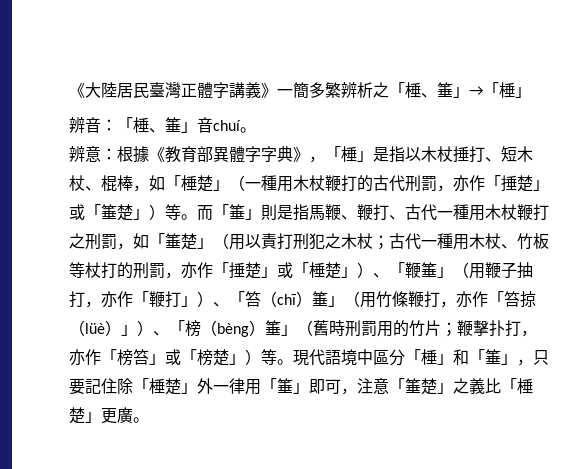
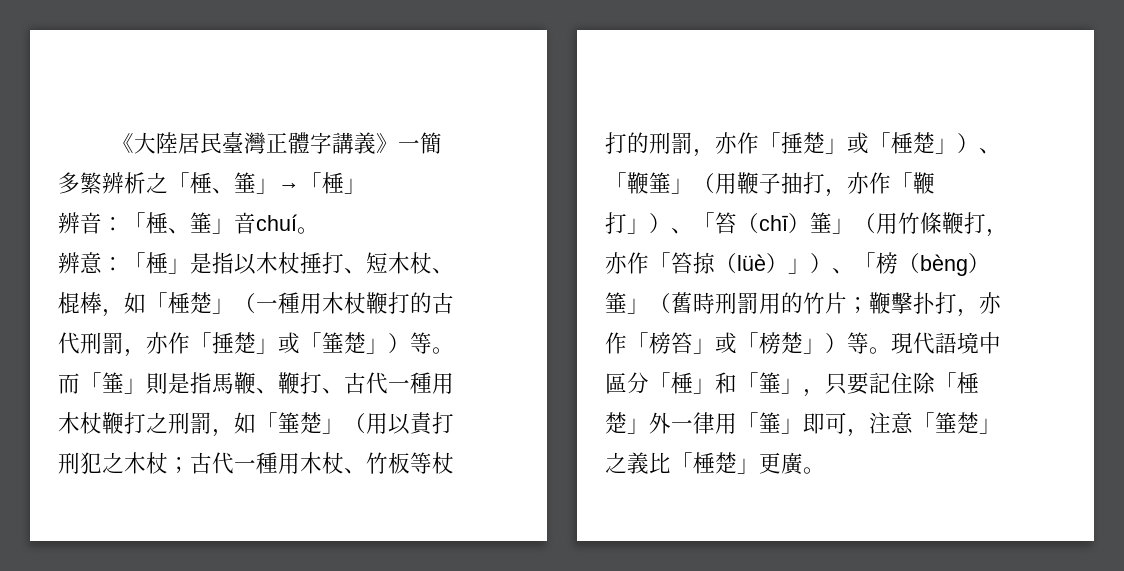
- 辨意：根據《教育部異體字字典》，「棰」是指以木杖捶打、短木杖、棍棒，如「棰楚」（一種用木杖鞭打的古代刑罰，亦作「捶楚」或「箠楚」）等。
+ 辨意：「棰」是指以木杖捶打、短木杖、棍棒，如「棰楚」（一種用木杖鞭打的古代刑罰，亦作「捶楚」或「箠楚」）等。

